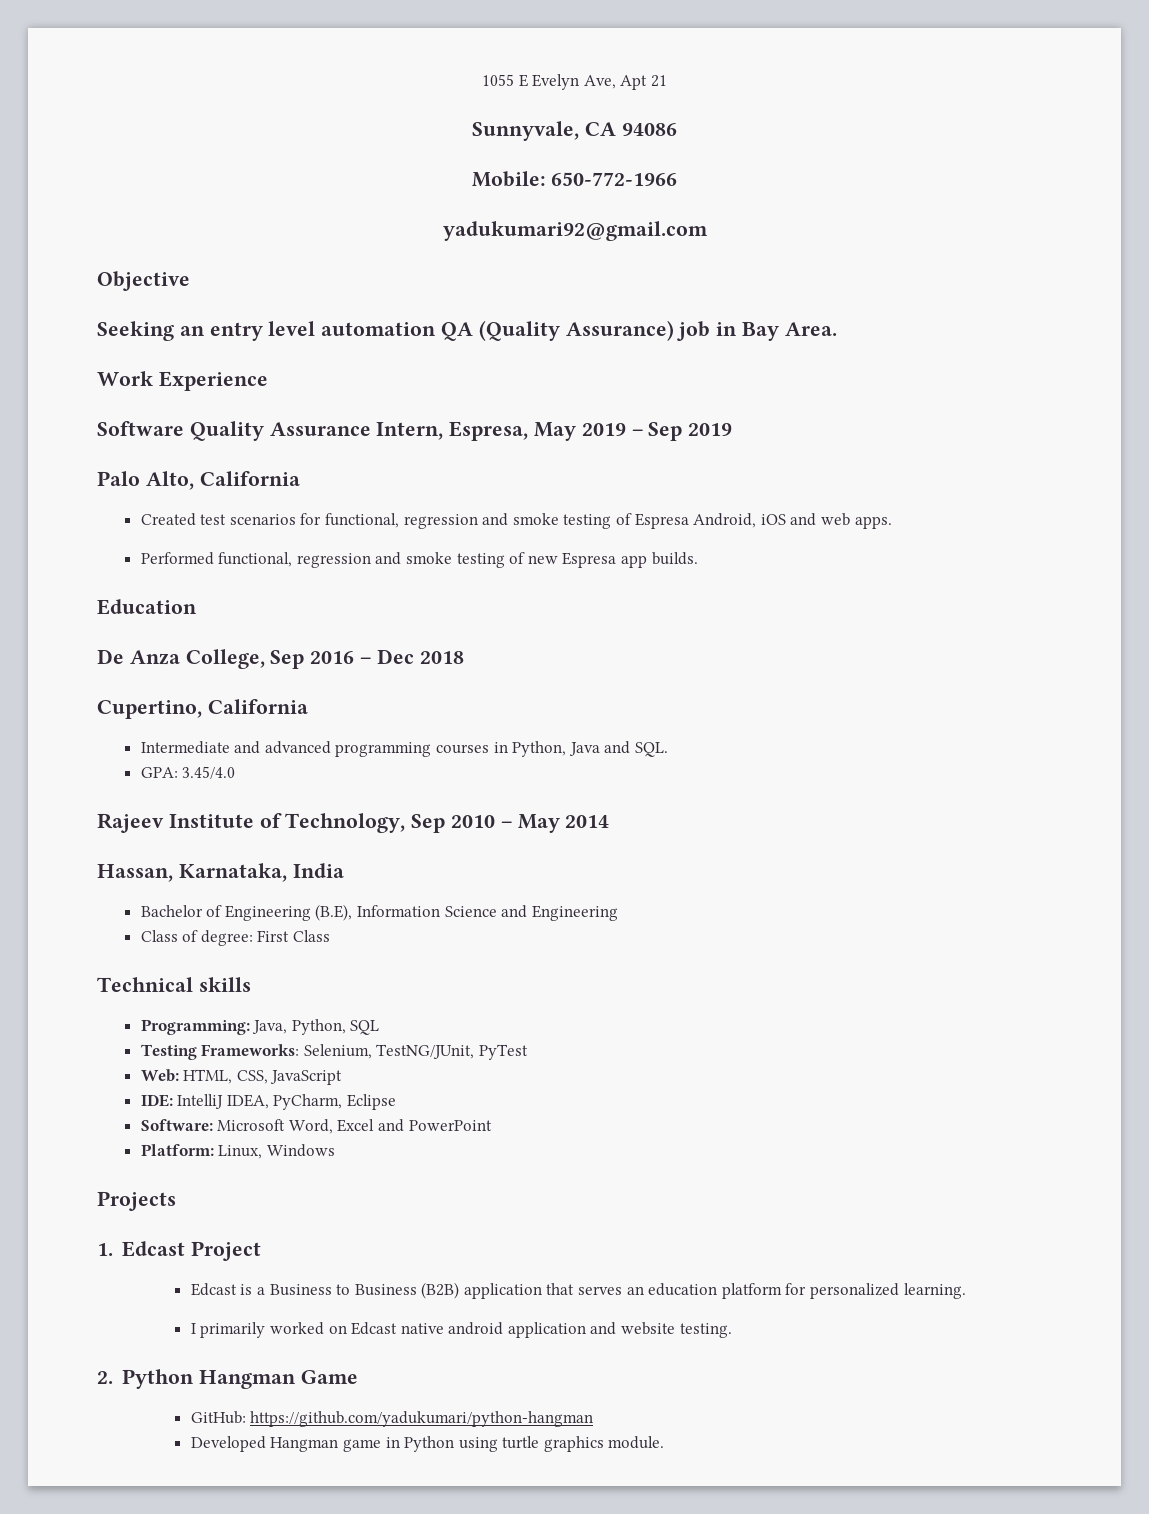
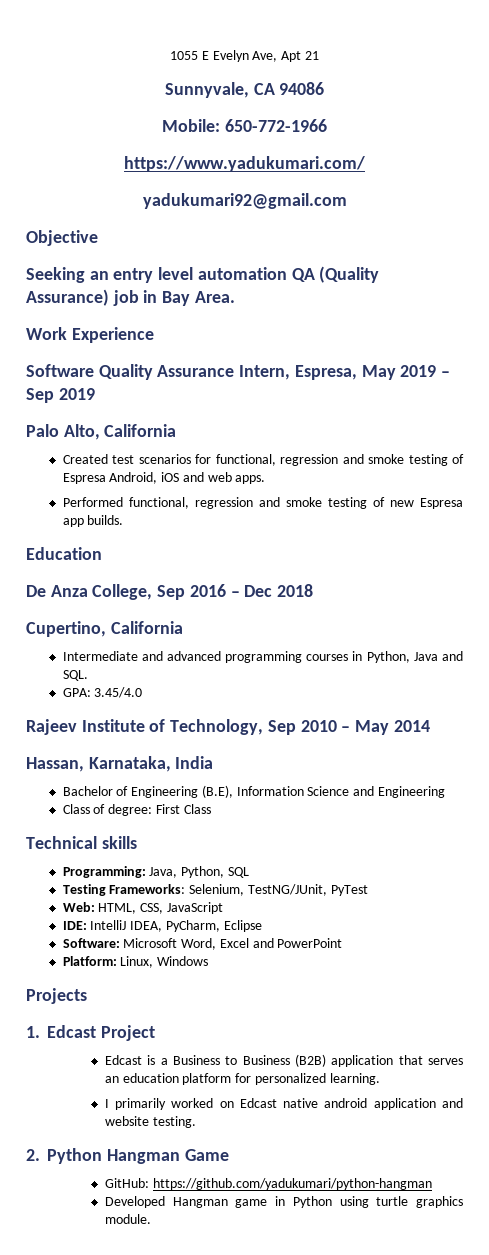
+ https://www.yadukumari.com/

